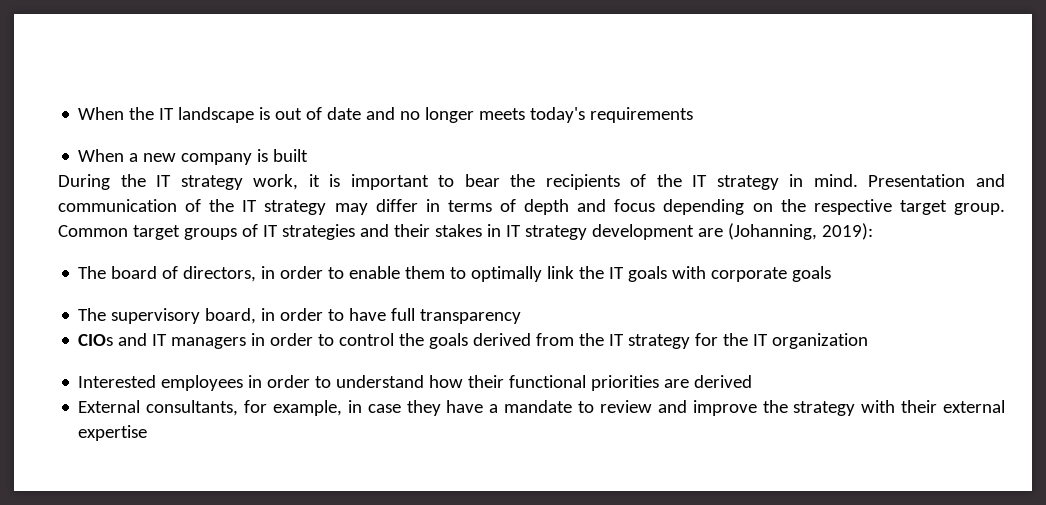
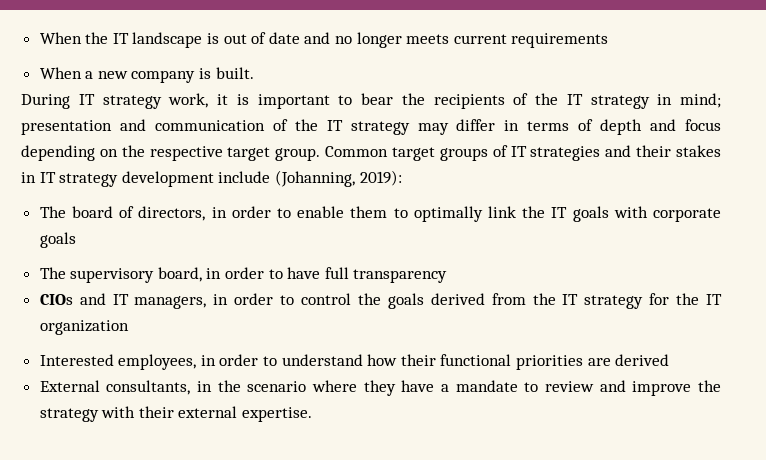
- When the IT landscape is out of date and no longer meets today's requirements
+ When the IT landscape is out of date and no longer meets current requirements
- When a new company is built
+ When a new company is built.
- During the IT strategy work, it is important to bear the recipients of the IT strategy in mind. Presentation and communication of the IT strategy may differ in terms of depth and focus depending on the respective target group.
+ During IT strategy work, it is important to bear the recipients of the IT strategy in mind; presentation and communication of the IT strategy may differ in terms of depth and focus depending on the respective target group.
- Common target groups of IT strategies and their stakes in IT strategy development are (Johanning, 2019):
+ Common target groups of IT strategies and their stakes in IT strategy development include (Johanning, 2019):
- CIOs and IT managers in order to control the goals derived from the IT strategy for the IT organization
+ CIOs and IT managers, in order to control the goals derived from the IT strategy for the IT organization
- Interested employees in order to understand how their functional priorities are derived
+ Interested employees, in order to understand how their functional priorities are derived
- External consultants, for example, in case they have a mandate to review and improve the strategy with their external expertise
+ External consultants, in the scenario where they have a mandate to review and improve the strategy with their external expertise.

